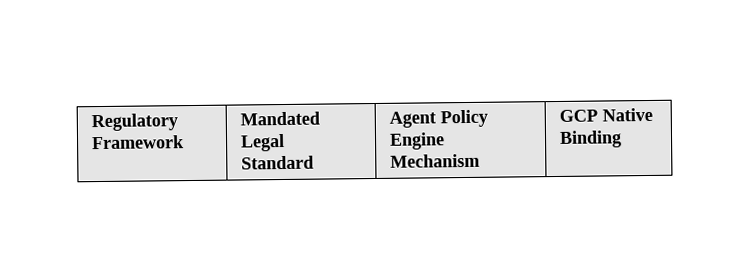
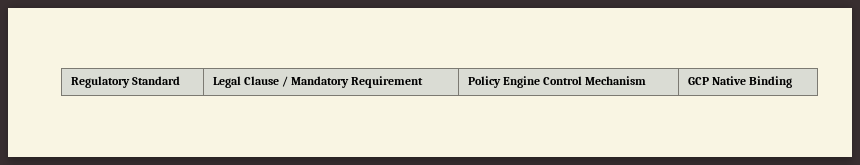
- Regulatory Framework | Mandated Legal Standard | Agent Policy Engine Mechanism | GCP Native Binding
+ Regulatory Standard | Legal Clause / Mandatory Requirement | Policy Engine Control Mechanism | GCP Native Binding

